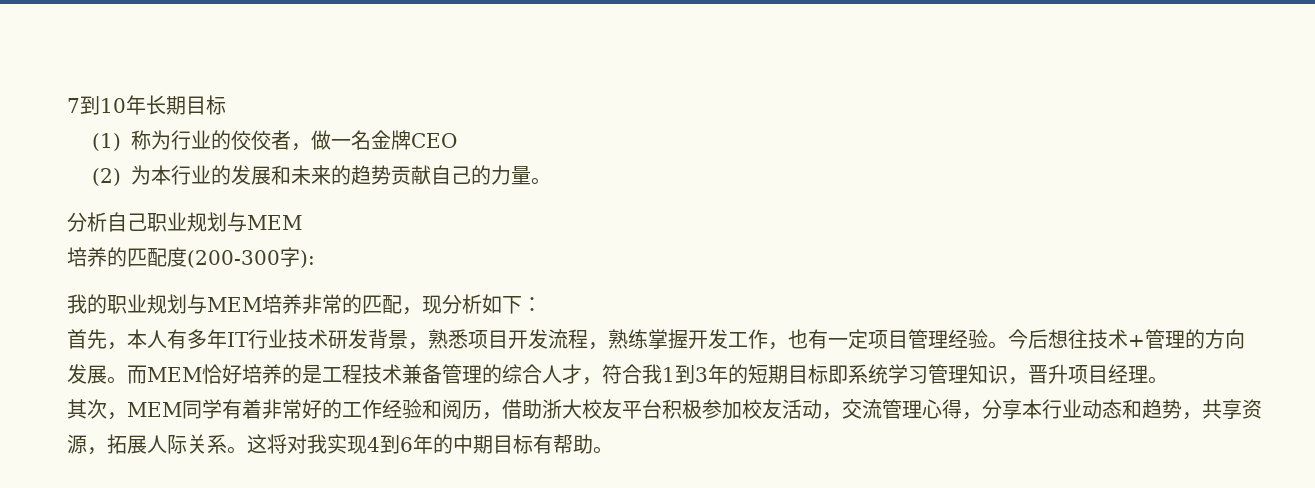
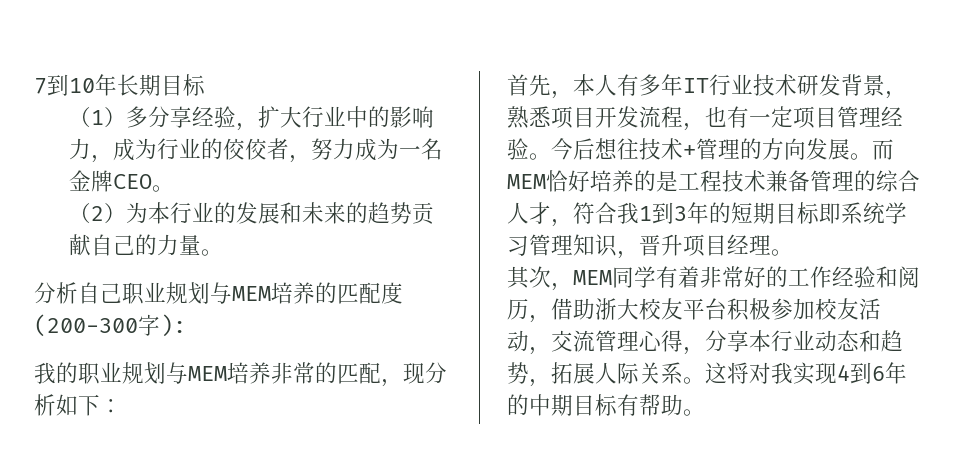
- (1)称为行业的佼佼者，做一名金牌CEO
- (2)为本行业的发展和未来的趋势贡献自己的力量。
+ （1）多分享经验，扩大行业中的影响力，成为行业的佼佼者，努力成为一名金牌CEO。
+ （2）为本行业的发展和未来的趋势贡献自己的力量。
- 分析自己职业规划与MEM
- 培养的匹配度(200-300字):
+ 分析自己职业规划与MEM培养的匹配度(200-300字):
- 首先，本人有多年IT行业技术研发背景，熟悉项目开发流程，熟练掌握开发工作，也有一定项目管理经验。
+ 首先，本人有多年IT行业技术研发背景，熟悉项目开发流程，也有一定项目管理经验。
- 其次，MEM同学有着非常好的工作经验和阅历，借助浙大校友平台积极参加校友活动，交流管理心得，分享本行业动态和趋势，共享资源，拓展人际关系。
+ 其次，MEM同学有着非常好的工作经验和阅历，借助浙大校友平台积极参加校友活动，交流管理心得，分享本行业动态和趋势，拓展人际关系。

